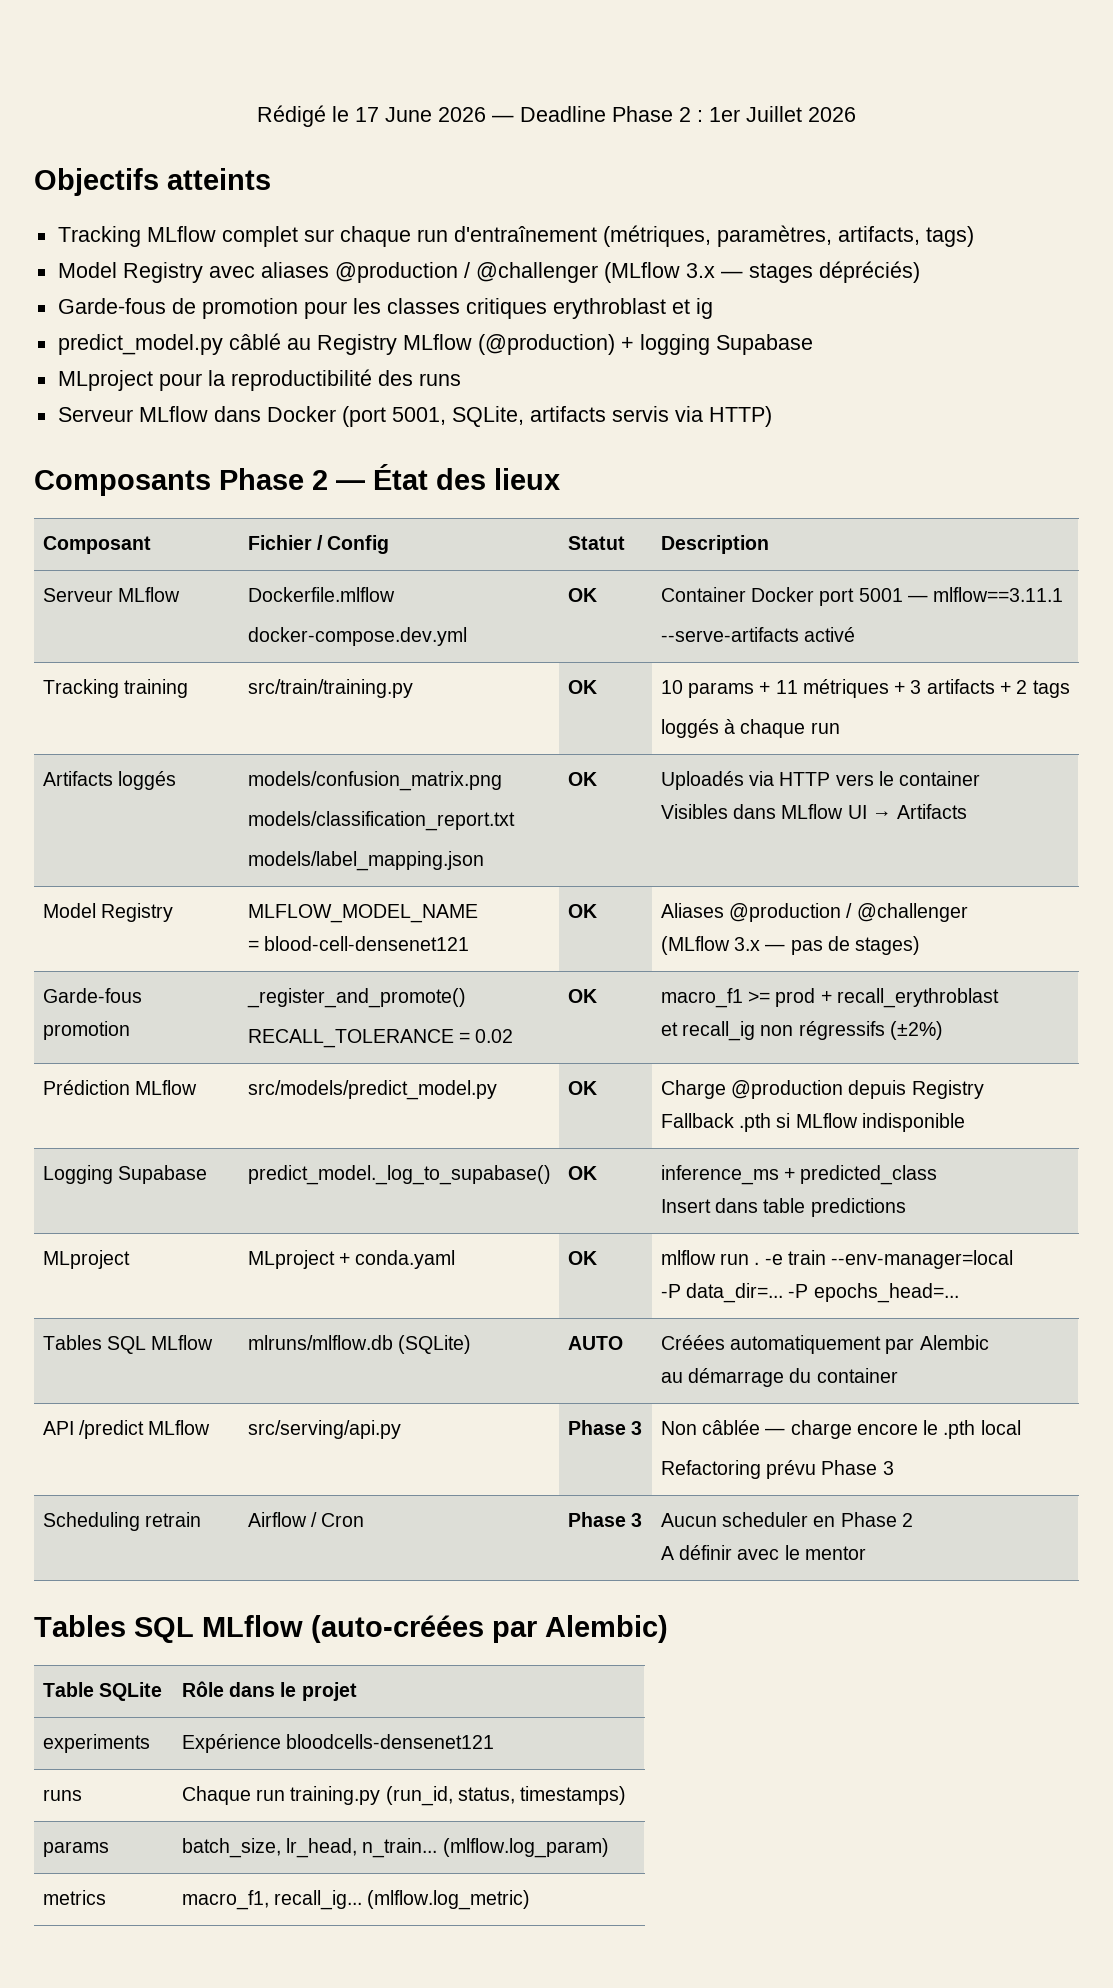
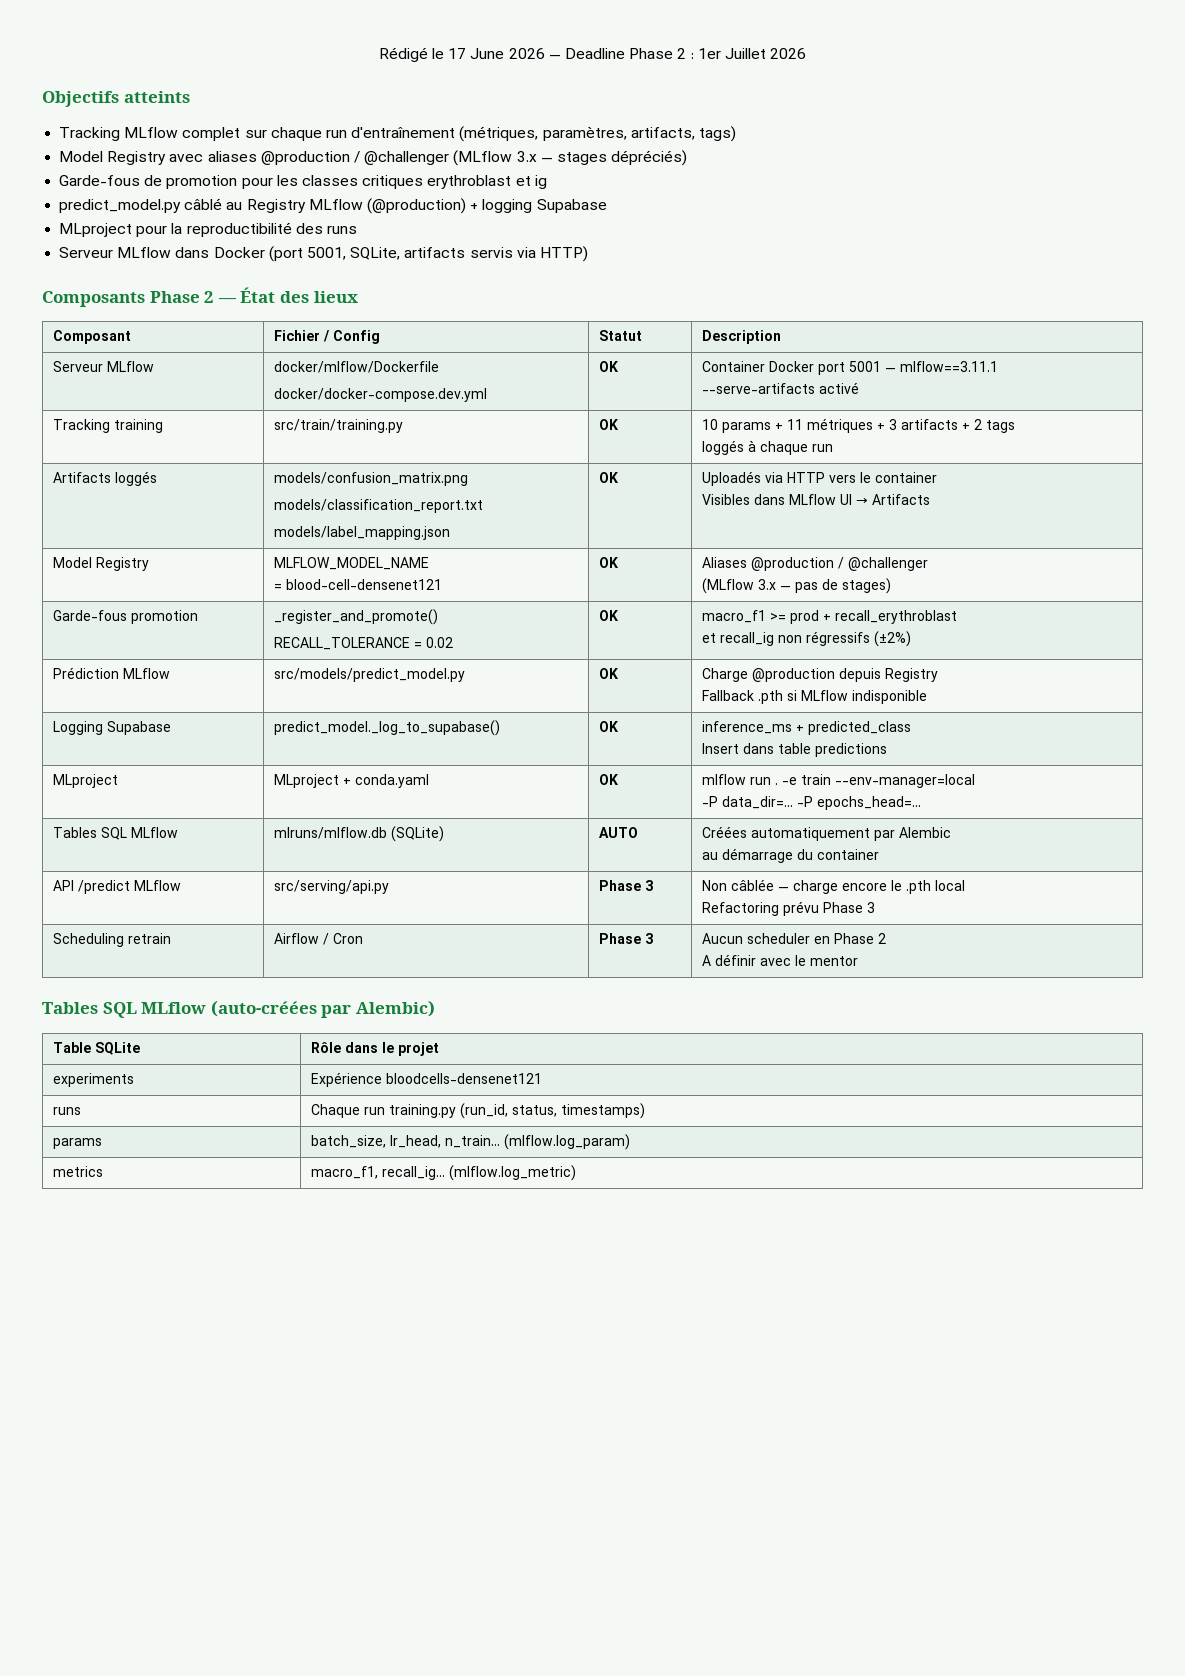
- Serveur MLflow | Dockerfile.mlflow
- docker-compose.dev.yml | OK | Container Docker port 5001 — mlflow==3.11.1
+ Serveur MLflow | docker/mlflow/Dockerfile
+ docker/docker-compose.dev.yml | OK | Container Docker port 5001 — mlflow==3.11.1

